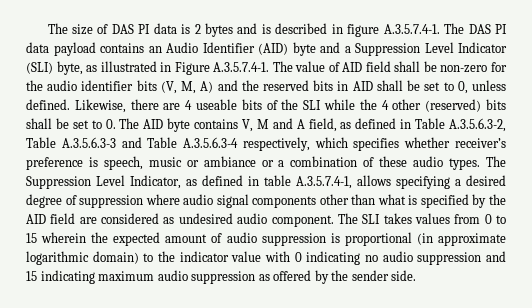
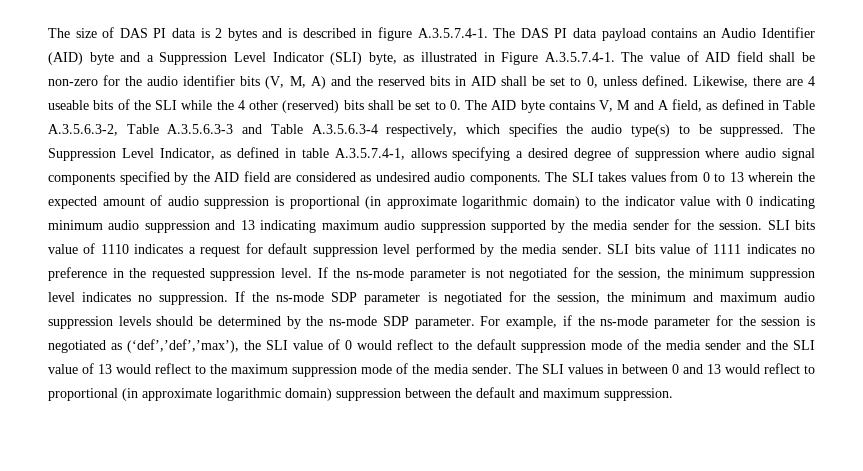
- Likewise, there are 4 useable bits of the SLI while the 4 other (reserved) bits shall be set to 0. The AID byte contains V, M and A field, as defined in Table A.3.5.6.3-2, Table A.3.5.6.3-3 and Table A.3.5.6.3-4 respectively, which specifies whether receiver’s preference is speech, music or ambiance or a combination of these audio types.
+ Likewise, there are 4 useable bits of the SLI while the 4 other (reserved) bits shall be set to 0. The AID byte contains V, M and A field, as defined in Table A.3.5.6.3-2, Table A.3.5.6.3-3 and Table A.3.5.6.3-4 respectively, which specifies the audio type(s) to be suppressed.
- The Suppression Level Indicator, as defined in table A.3.5.7.4-1, allows specifying a desired degree of suppression where audio signal components other than what is specified by the AID field are considered as undesired audio component.
+ The Suppression Level Indicator, as defined in table A.3.5.7.4-1, allows specifying a desired degree of suppression where audio signal components specified by the AID field are considered as undesired audio components.
- The SLI takes values from 0 to 15 wherein the expected amount of audio suppression is proportional (in approximate logarithmic domain) to the indicator value with 0 indicating no audio suppression and 15 indicating maximum audio suppression as offered by the sender side.
+ The SLI takes values from 0 to 13 wherein the expected amount of audio suppression is proportional (in approximate logarithmic domain) to the indicator value with 0 indicating minimum audio suppression and 13 indicating maximum audio suppression supported by the media sender for the session. SLI bits value of 1110 indicates a request for default suppression level performed by the media sender. SLI bits value of 1111 indicates no preference in the requested suppression level. If the ns-mode parameter is not negotiated for the session, the minimum suppression level indicates no suppression. If the ns-mode SDP parameter is negotiated for the session, the minimum and maximum audio suppression levels should be determined by the ns-mode SDP parameter. For example, if the ns-mode parameter for the session is negotiated as (‘def’,’def’,’max’), the SLI value of 0 would reflect to the default suppression mode of the media sender and the SLI value of 13 would reflect to the maximum suppression mode of the media sender. The SLI values in between 0 and 13 would reflect to proportional (in approximate logarithmic domain) suppression between the default and maximum suppression.

